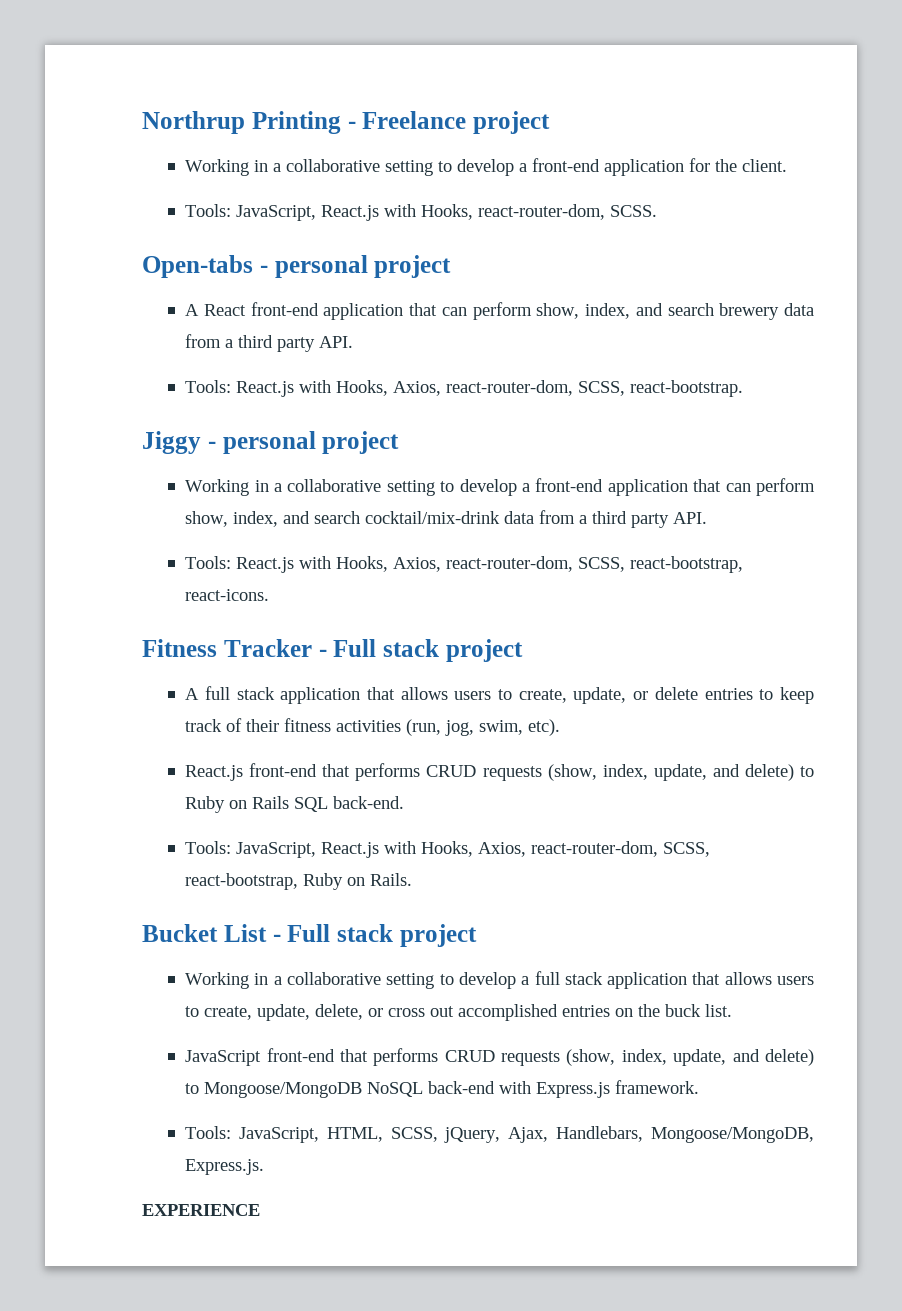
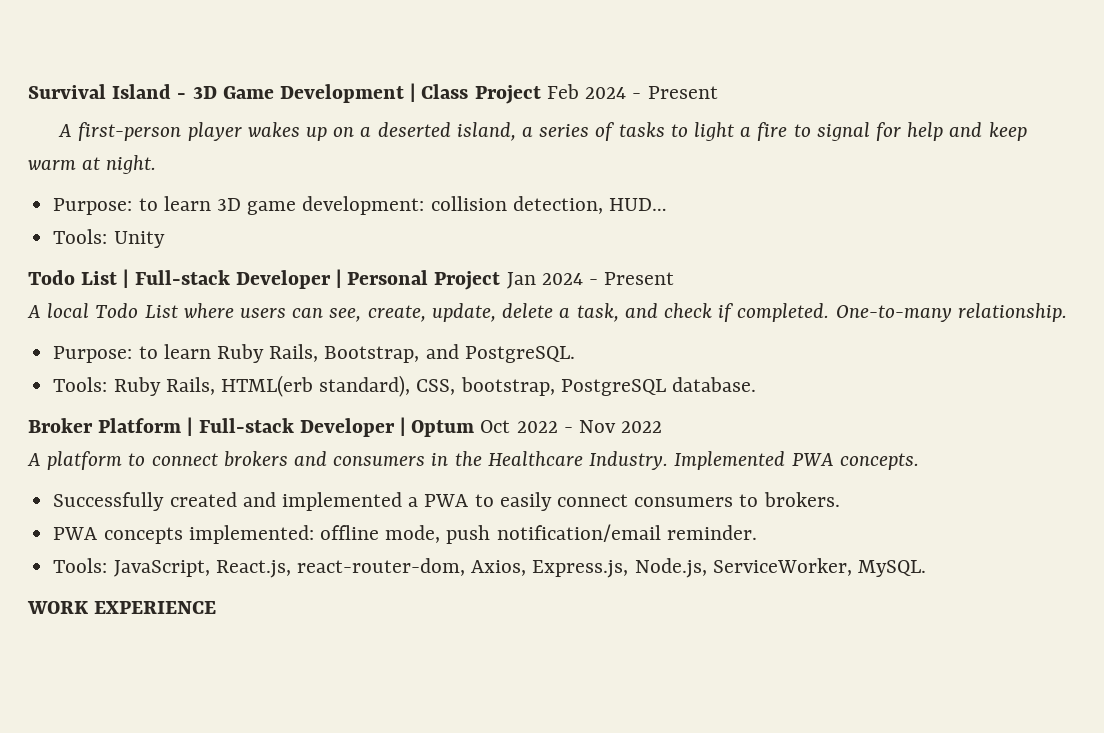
- Northrup Printing - Freelance project
- Working in a collaborative setting to develop a front-end application for the client.
- Tools: JavaScript, React.js with Hooks, react-router-dom, SCSS.
- Open-tabs - personal project
- A React front-end application that can perform show, index, and search brewery data from a third party API.
- Tools: React.js with Hooks, Axios, react-router-dom, SCSS, react-bootstrap.
- Jiggy - personal project
- Working in a collaborative setting to develop a front-end application that can perform show, index, and search cocktail/mix-drink data from a third party API.
- Tools: React.js with Hooks, Axios, react-router-dom, SCSS, react-bootstrap, react-icons.
- Fitness Tracker - Full stack project
- A full stack application that allows users to create, update, or delete entries to keep track of their fitness activities (run, jog, swim, etc).
- React.js front-end that performs CRUD requests (show, index, update, and delete) to Ruby on Rails SQL back-end.
- Tools: JavaScript, React.js with Hooks, Axios, react-router-dom, SCSS, react-bootstrap, Ruby on Rails.
- Bucket List - Full stack project
- Working in a collaborative setting to develop a full stack application that allows users to create, update, delete, or cross out accomplished entries on the buck list.
- JavaScript front-end that performs CRUD requests (show, index, update, and delete) to Mongoose/MongoDB NoSQL back-end with Express.js framework.
- Tools: JavaScript, HTML, SCSS, jQuery, Ajax, Handlebars, Mongoose/MongoDB, Express.js.
- EXPERIENCE
+ Survival Island - 3D Game Development | Class Project Feb 2024 - Present
+ A first-person player wakes up on a deserted island, a series of tasks to light a fire to signal for help and keep warm at night.
+ Purpose: to learn 3D game development: collision detection, HUD…
+ Tools: Unity
+ Todo List | Full-stack Developer | Personal Project Jan 2024 - Present
+ A local Todo List where users can see, create, update, delete a task, and check if completed. One-to-many relationship.
+ Purpose: to learn Ruby Rails, Bootstrap, and PostgreSQL.
+ Tools: Ruby Rails, HTML(erb standard), CSS, bootstrap, PostgreSQL database.
+ Broker Platform | Full-stack Developer | Optum Oct 2022 - Nov 2022
+ A platform to connect brokers and consumers in the Healthcare Industry. Implemented PWA concepts.
+ Successfully created and implemented a PWA to easily connect consumers to brokers.
+ PWA concepts implemented: offline mode, push notification/email reminder.
+ Tools: JavaScript, React.js, react-router-dom, Axios, Express.js, Node.js, ServiceWorker, MySQL.
+ WORK EXPERIENCE

